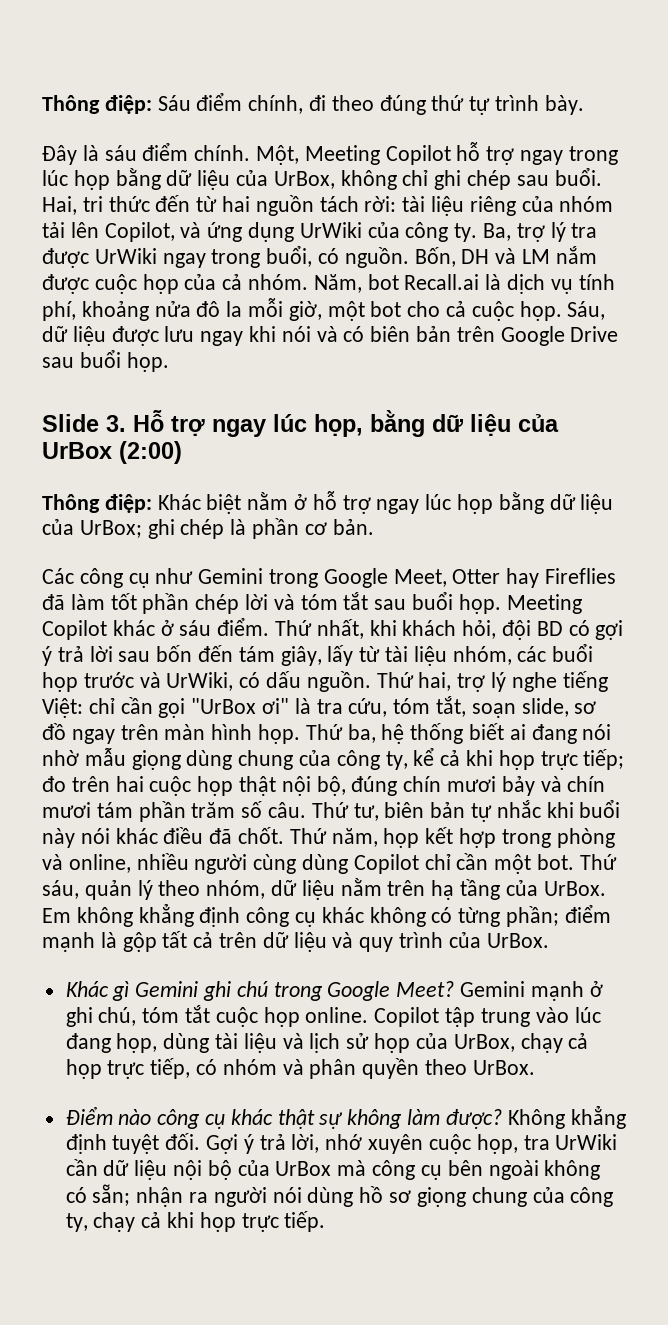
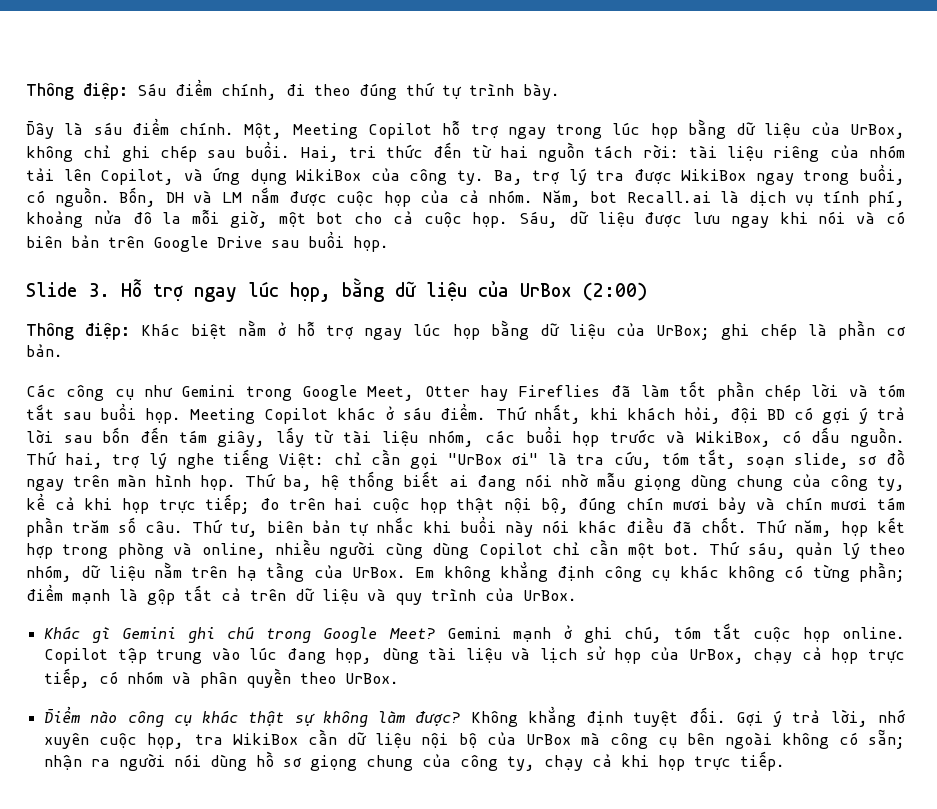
- Hai, tri thức đến từ hai nguồn tách rời: tài liệu riêng của nhóm tải lên Copilot, và ứng dụng UrWiki của công ty.
+ Hai, tri thức đến từ hai nguồn tách rời: tài liệu riêng của nhóm tải lên Copilot, và ứng dụng WikiBox của công ty.
- Ba, trợ lý tra được UrWiki ngay trong buổi, có nguồn.
+ Ba, trợ lý tra được WikiBox ngay trong buổi, có nguồn.
- Thứ nhất, khi khách hỏi, đội BD có gợi ý trả lời sau bốn đến tám giây, lấy từ tài liệu nhóm, các buổi họp trước và UrWiki, có dấu nguồn.
+ Thứ nhất, khi khách hỏi, đội BD có gợi ý trả lời sau bốn đến tám giây, lấy từ tài liệu nhóm, các buổi họp trước và WikiBox, có dấu nguồn.
- Gợi ý trả lời, nhớ xuyên cuộc họp, tra UrWiki cần dữ liệu nội bộ của UrBox mà công cụ bên ngoài không có sẵn; nhận ra người nói dùng hồ sơ giọng chung của công ty, chạy cả khi họp trực tiếp.
+ Gợi ý trả lời, nhớ xuyên cuộc họp, tra WikiBox cần dữ liệu nội bộ của UrBox mà công cụ bên ngoài không có sẵn; nhận ra người nói dùng hồ sơ giọng chung của công ty, chạy cả khi họp trực tiếp.

